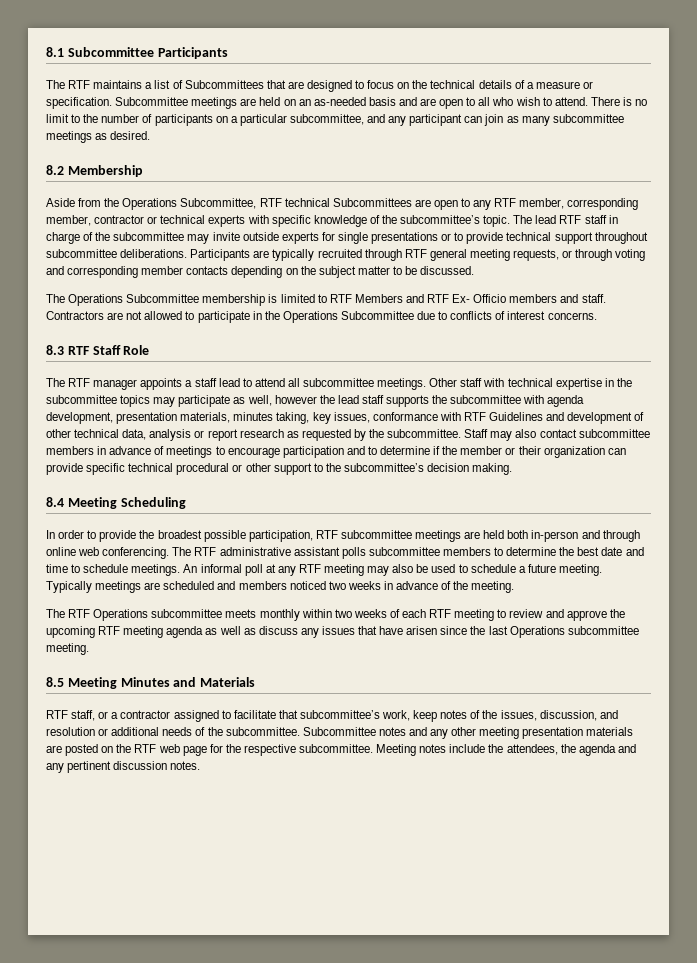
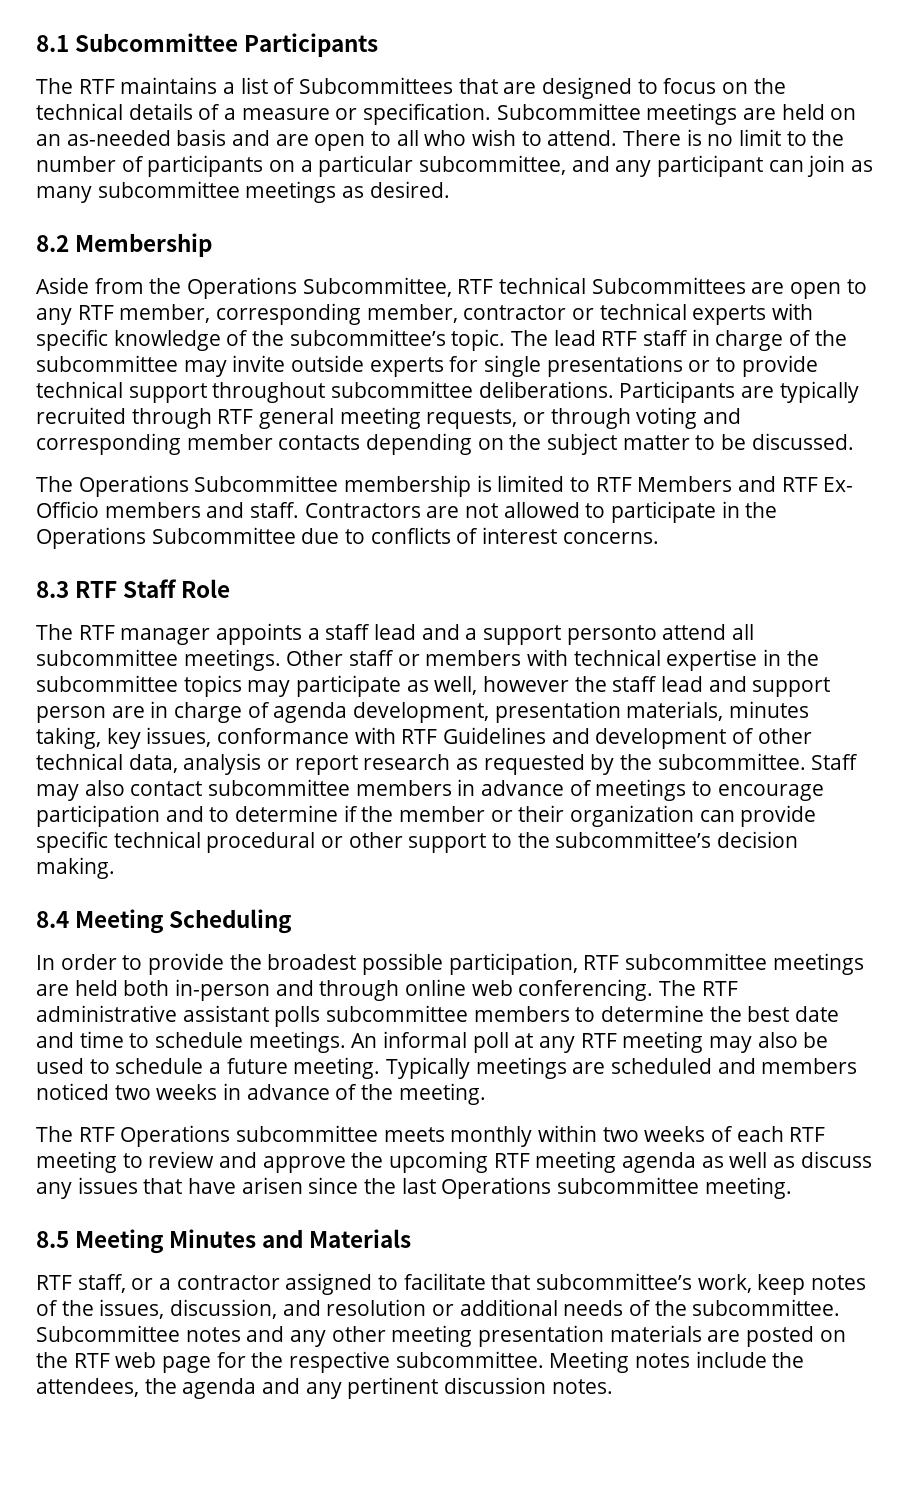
- The RTF manager appoints a staff lead to attend all subcommittee meetings.
+ The RTF manager appoints a staff lead and a support personto attend all subcommittee meetings.
- Other staff with technical expertise in the subcommittee topics may participate as well, however the lead staff supports the subcommittee with agenda development, presentation materials, minutes taking, key issues, conformance with RTF Guidelines and development of other technical data, analysis or report research as requested by the subcommittee.
+ Other staff or members with technical expertise in the subcommittee topics may participate as well, however the staff lead and support person are in charge of agenda development, presentation materials, minutes taking, key issues, conformance with RTF Guidelines and development of other technical data, analysis or report research as requested by the subcommittee.

